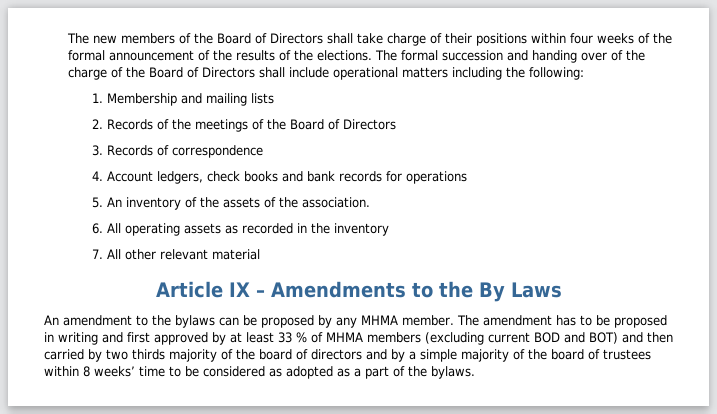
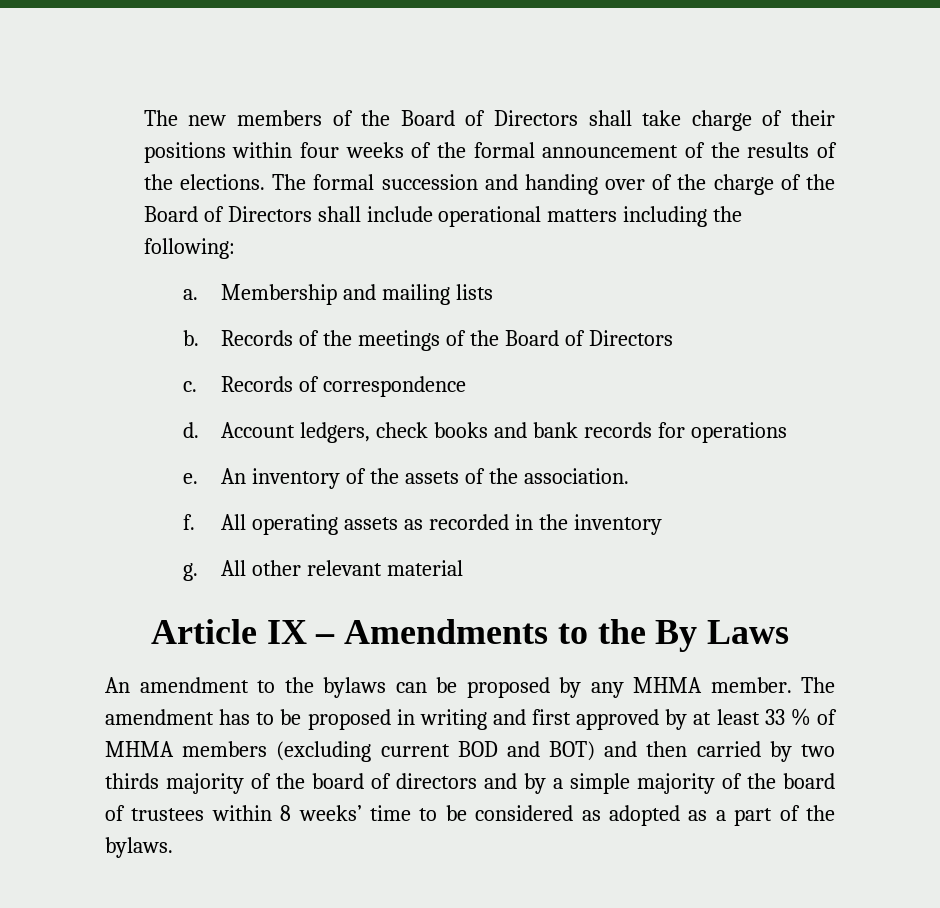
- 1. Membership and mailing lists
+ a. Membership and mailing lists
- 2. Records of the meetings of the Board of Directors
+ b. Records of the meetings of the Board of Directors
- 3. Records of correspondence
+ c. Records of correspondence
- 4. Account ledgers, check books and bank records for operations
+ d. Account ledgers, check books and bank records for operations
- 5. An inventory of the assets of the association.
+ e. An inventory of the assets of the association.
- 6. All operating assets as recorded in the inventory
+ f. All operating assets as recorded in the inventory
- 7. All other relevant material
+ g. All other relevant material

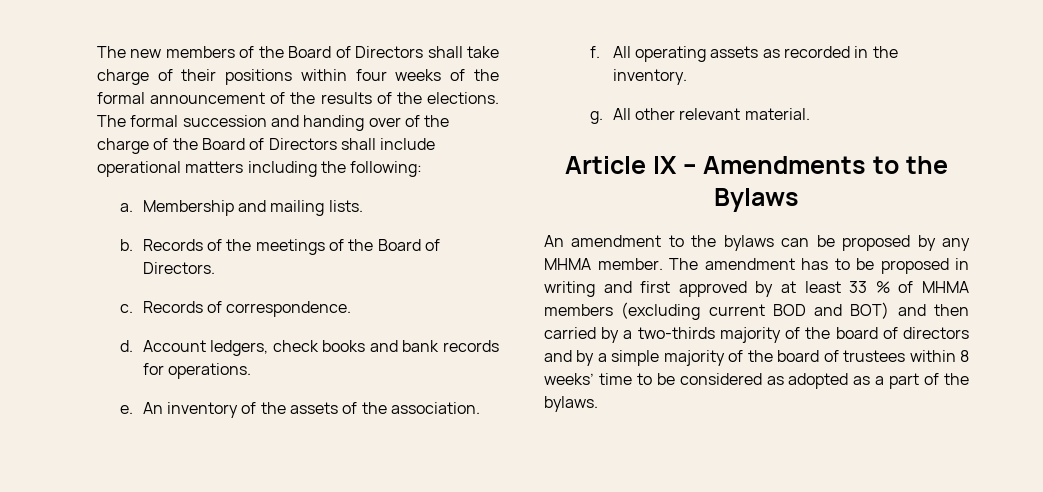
- Membership and mailing lists
+ Membership and mailing lists.
- Records of the meetings of the Board of Directors
+ Records of the meetings of the Board of Directors.
- Records of correspondence
+ Records of correspondence.
- Account ledgers, check books and bank records for operations
+ Account ledgers, check books and bank records for operations.
- All operating assets as recorded in the inventory
+ All operating assets as recorded in the inventory.
- All other relevant material
+ All other relevant material.
- Article IX – Amendments to the By Laws
+ Article IX – Amendments to the Bylaws
- The amendment has to be proposed in writing and first approved by at least 33 % of MHMA members (excluding current BOD and BOT) and then carried by two thirds majority of the board of directors and by a simple majority of the board of trustees within 8 weeks’ time to be considered as adopted as a part of the bylaws.
+ The amendment has to be proposed in writing and first approved by at least 33 % of MHMA members (excluding current BOD and BOT) and then carried by a two-thirds majority of the board of directors and by a simple majority of the board of trustees within 8 weeks’ time to be considered as adopted as a part of the bylaws.

